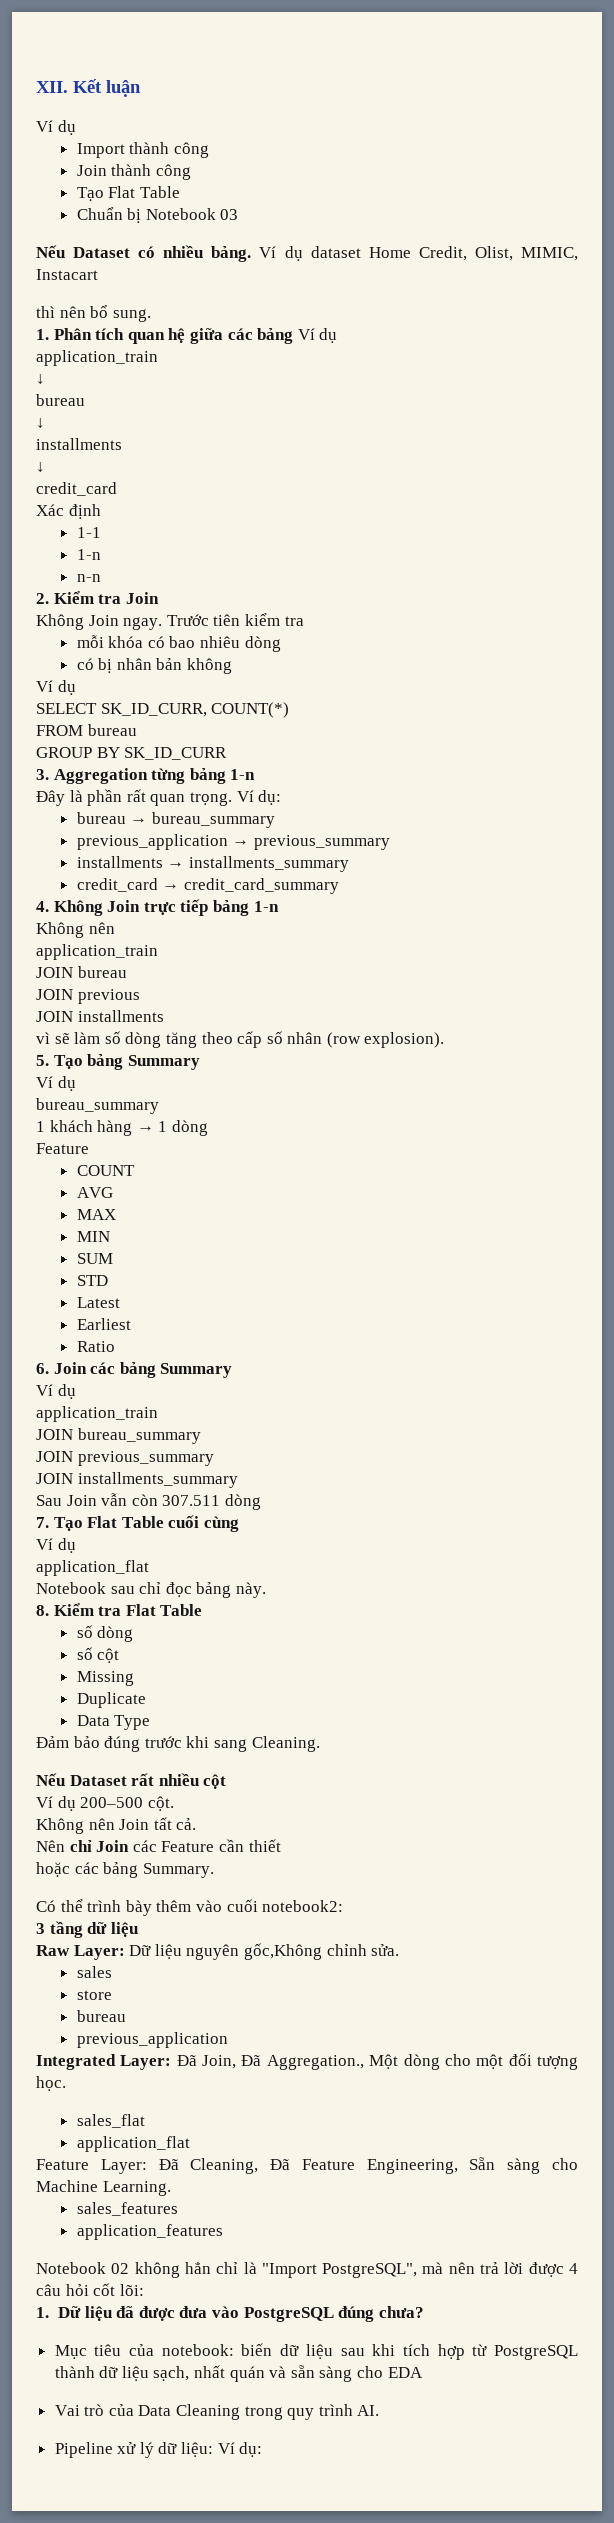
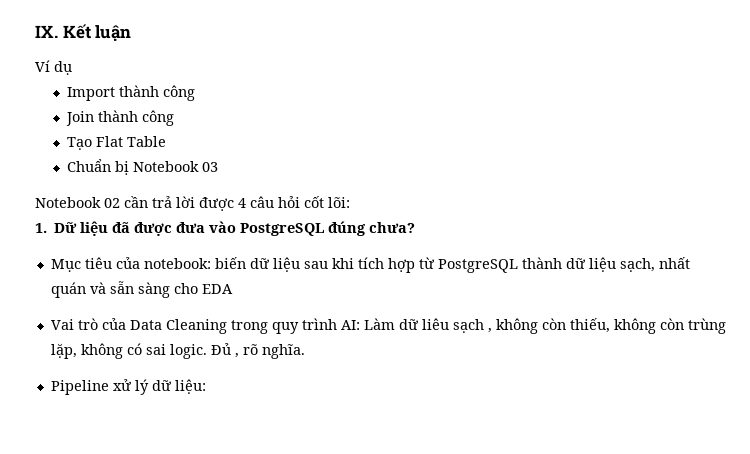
- XII. Kết luận
+ IX. Kết luận
- Nếu Dataset có nhiều bảng. Ví dụ dataset Home Credit, Olist, MIMIC, Instacart
- thì nên bổ sung.
- 1. Phân tích quan hệ giữa các bảng Ví dụ
- application_train
- ↓
- bureau
- ↓
- installments
- ↓
- credit_card
- Xác định
- 1-1
- 1-n
- n-n
- 2. Kiểm tra Join
- Không Join ngay. Trước tiên kiểm tra
- mỗi khóa có bao nhiêu dòng
- có bị nhân bản không
- Ví dụ
- SELECT SK_ID_CURR, COUNT(*)
- FROM bureau
- GROUP BY SK_ID_CURR
- 3. Aggregation từng bảng 1-n
- Đây là phần rất quan trọng. Ví dụ:
- bureau → bureau_summary
- previous_application → previous_summary
- installments → installments_summary
- credit_card → credit_card_summary
- 4. Không Join trực tiếp bảng 1-n
- Không nên
- application_train
- JOIN bureau
- JOIN previous
- JOIN installments
- vì sẽ làm số dòng tăng theo cấp số nhân (row explosion).
- 5. Tạo bảng Summary
- Ví dụ
- bureau_summary
- 1 khách hàng → 1 dòng
- Feature
- COUNT
- AVG
- MAX
- MIN
- SUM
- STD
- Latest
- Earliest
- Ratio
- 6. Join các bảng Summary
- Ví dụ
- application_train
- JOIN bureau_summary
- JOIN previous_summary
- JOIN installments_summary
- Sau Join vẫn còn 307.511 dòng
- 7. Tạo Flat Table cuối cùng
- Ví dụ
- application_flat
- Notebook sau chỉ đọc bảng này.
- 8. Kiểm tra Flat Table
- số dòng
- số cột
- Missing
- Duplicate
- Data Type
- Đảm bảo đúng trước khi sang Cleaning.
- Nếu Dataset rất nhiều cột
- Ví dụ 200–500 cột.
- Không nên Join tất cả.
- Nên chỉ Join các Feature cần thiết
- hoặc các bảng Summary.
- Có thể trình bày thêm vào cuối notebook2:
- 3 tầng dữ liệu
- Raw Layer: Dữ liệu nguyên gốc,Không chỉnh sửa.
- sales
- store
- bureau
- previous_application
- Integrated Layer: Đã Join, Đã Aggregation., Một dòng cho một đối tượng học.
- sales_flat
- application_flat
- Feature Layer: Đã Cleaning, Đã Feature Engineering, Sẵn sàng cho Machine Learning.
- sales_features
- application_features
- Notebook 02 không hẳn chỉ là "Import PostgreSQL", mà nên trả lời được 4 câu hỏi cốt lõi:
+ Notebook 02 cần trả lời được 4 câu hỏi cốt lõi:
- Vai trò của Data Cleaning trong quy trình AI.
+ Vai trò của Data Cleaning trong quy trình AI: Làm dữ liêu sạch , không còn thiếu, không còn trùng lặp, không có sai logic. Đủ , rõ nghĩa.
- Pipeline xử lý dữ liệu: Ví dụ:
+ Pipeline xử lý dữ liệu:

